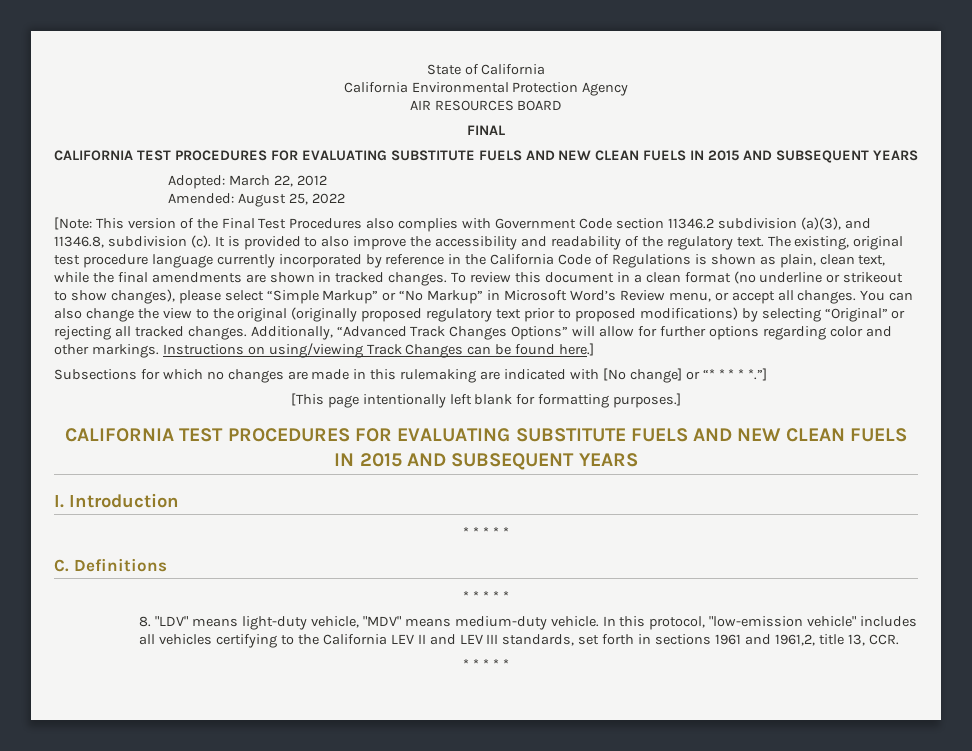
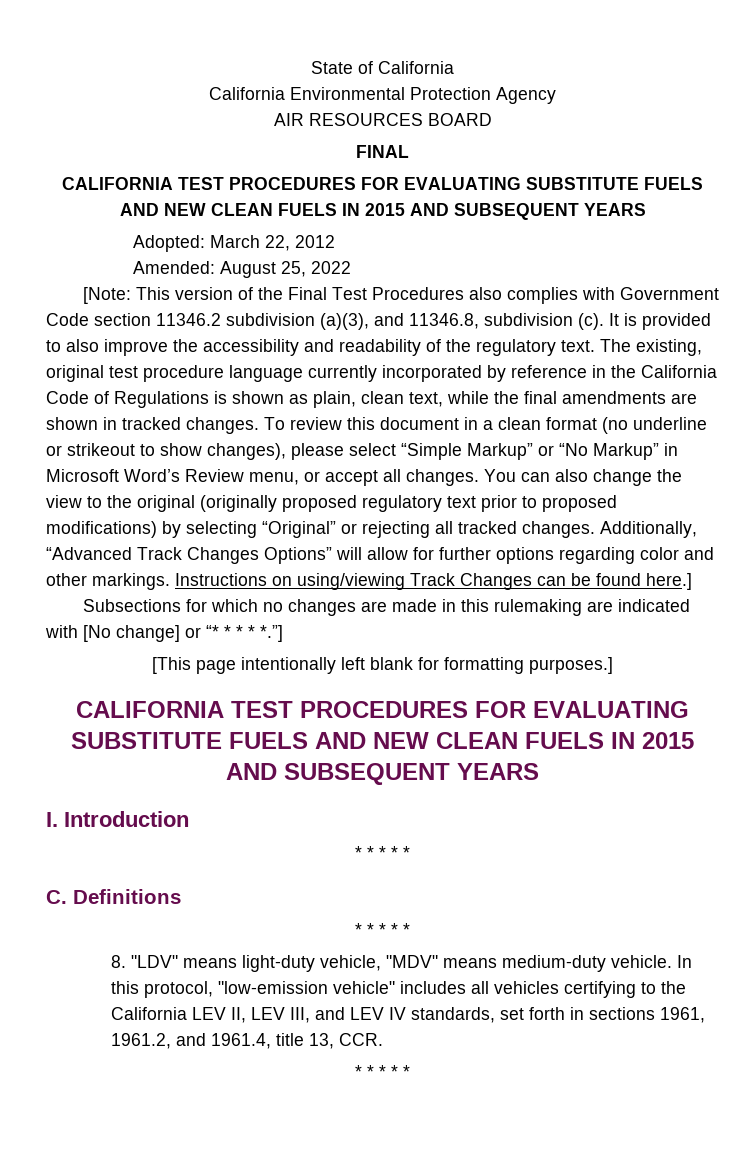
- In this protocol, "low-emission vehicle" includes all vehicles certifying to the California LEV II and LEV III standards, set forth in sections 1961 and 1961,2, title 13, CCR.
+ In this protocol, "low-emission vehicle" includes all vehicles certifying to the California LEV II, LEV III, and LEV IV standards, set forth in sections 1961, 1961.2, and 1961.4, title 13, CCR.

